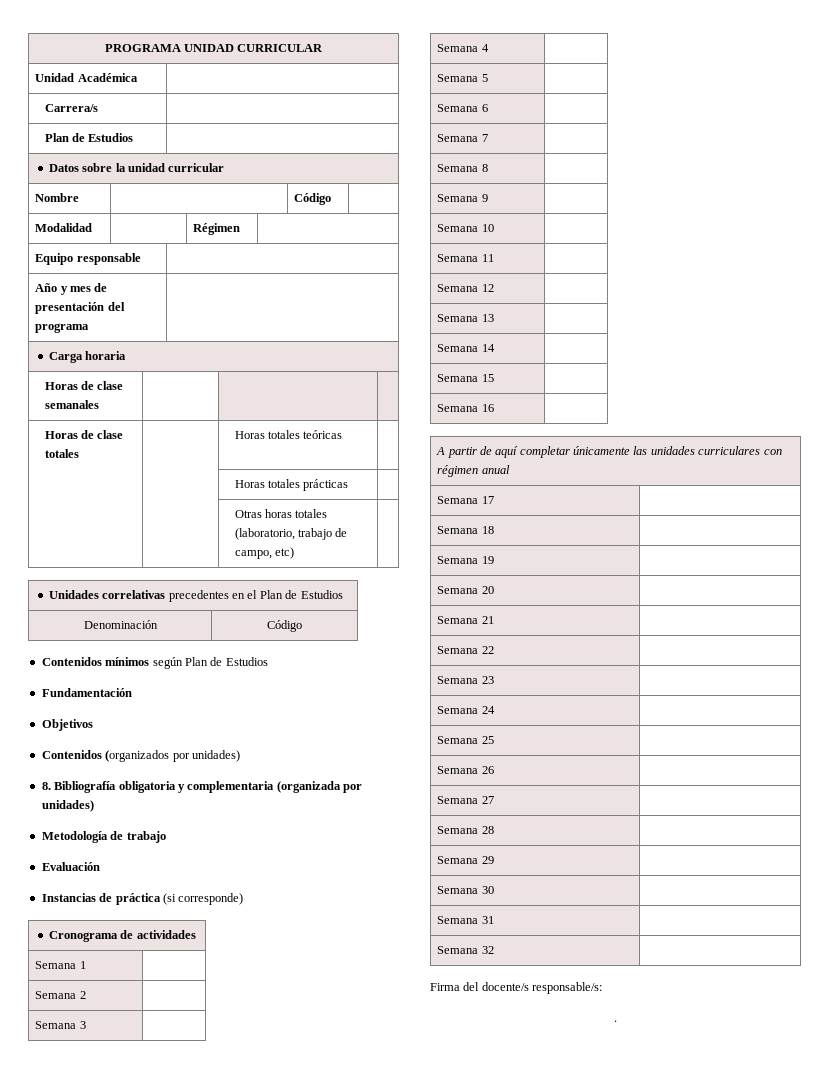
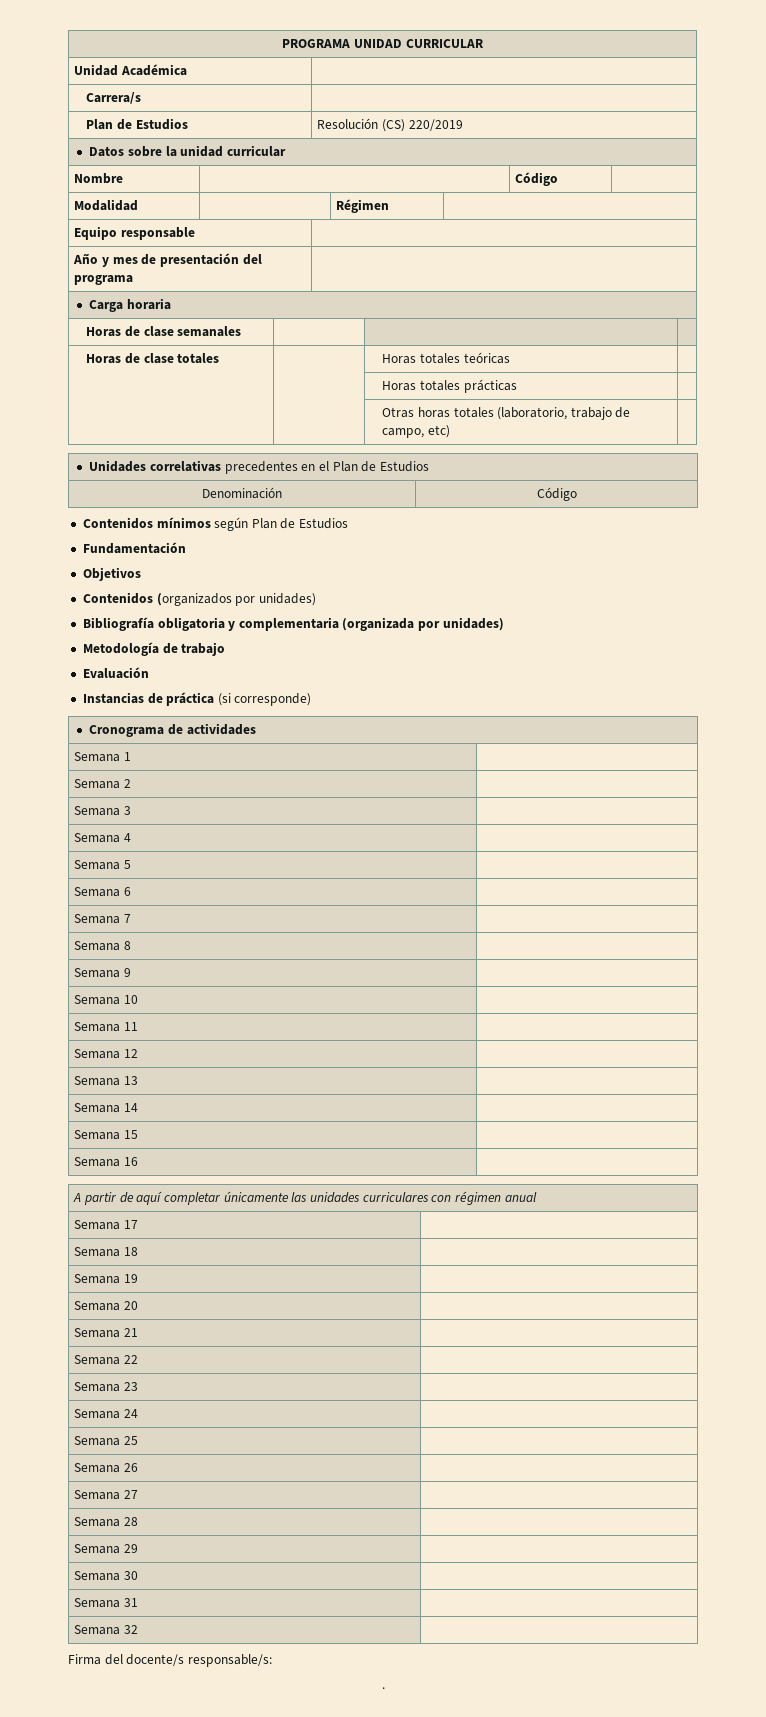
- Plan de Estudios |
+ Plan de Estudios | Resolución (CS) 220/2019
- 8. Bibliografía obligatoria y complementaria (organizada por unidades)
+ Bibliografía obligatoria y complementaria (organizada por unidades)

